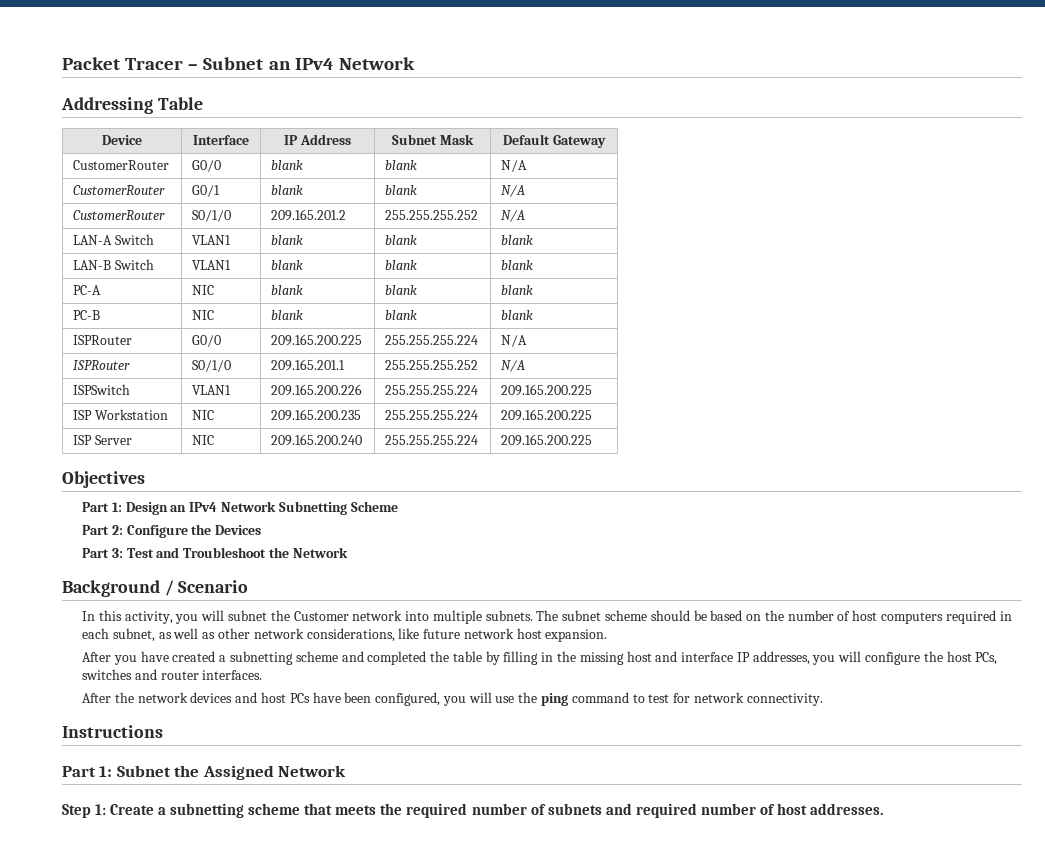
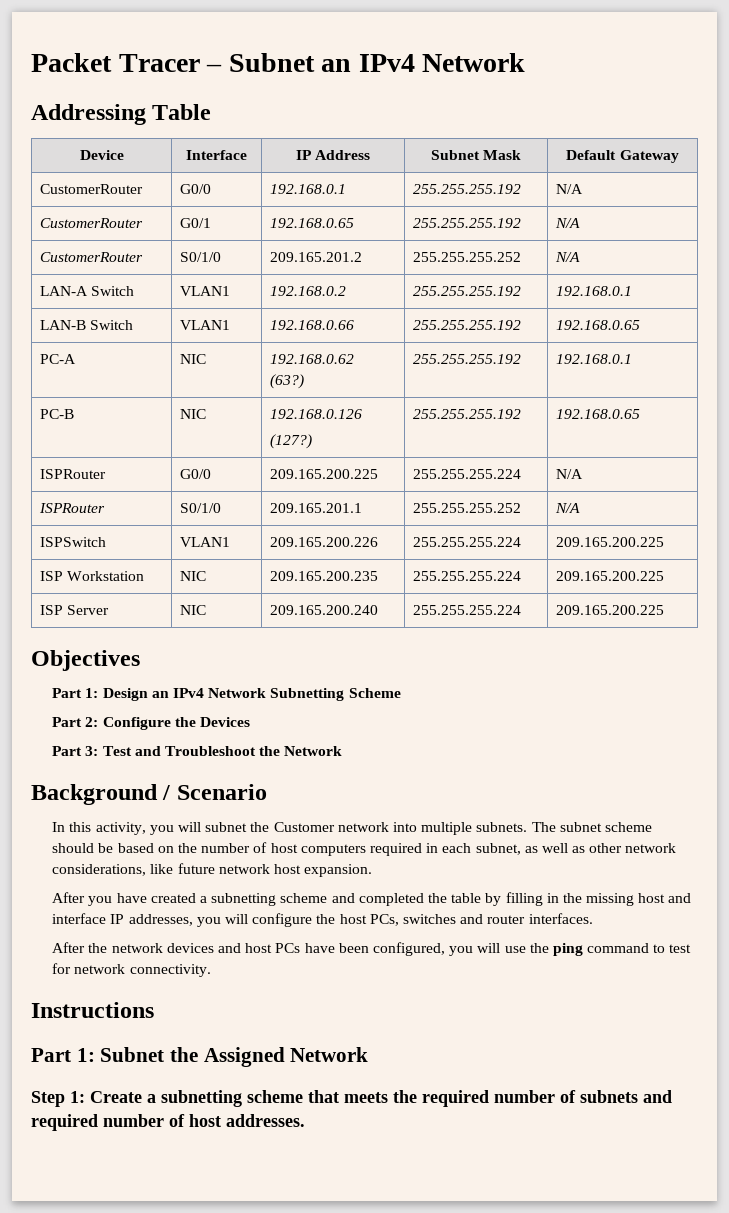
- CustomerRouter | G0/0 | blank | blank | N/A
+ CustomerRouter | G0/0 | 192.168.0.1 | 255.255.255.192 | N/A
- CustomerRouter | G0/1 | blank | blank | N/A
+ CustomerRouter | G0/1 | 192.168.0.65 | 255.255.255.192 | N/A
- LAN-A Switch | VLAN1 | blank | blank | blank
+ LAN-A Switch | VLAN1 | 192.168.0.2 | 255.255.255.192 | 192.168.0.1
- LAN-B Switch | VLAN1 | blank | blank | blank
+ LAN-B Switch | VLAN1 | 192.168.0.66 | 255.255.255.192 | 192.168.0.65
- PC-A | NIC | blank | blank | blank
- PC-B | NIC | blank | blank | blank
+ PC-A | NIC | 192.168.0.62
+ (63?) | 255.255.255.192 | 192.168.0.1
+ PC-B | NIC | 192.168.0.126
+ (127?) | 255.255.255.192 | 192.168.0.65

